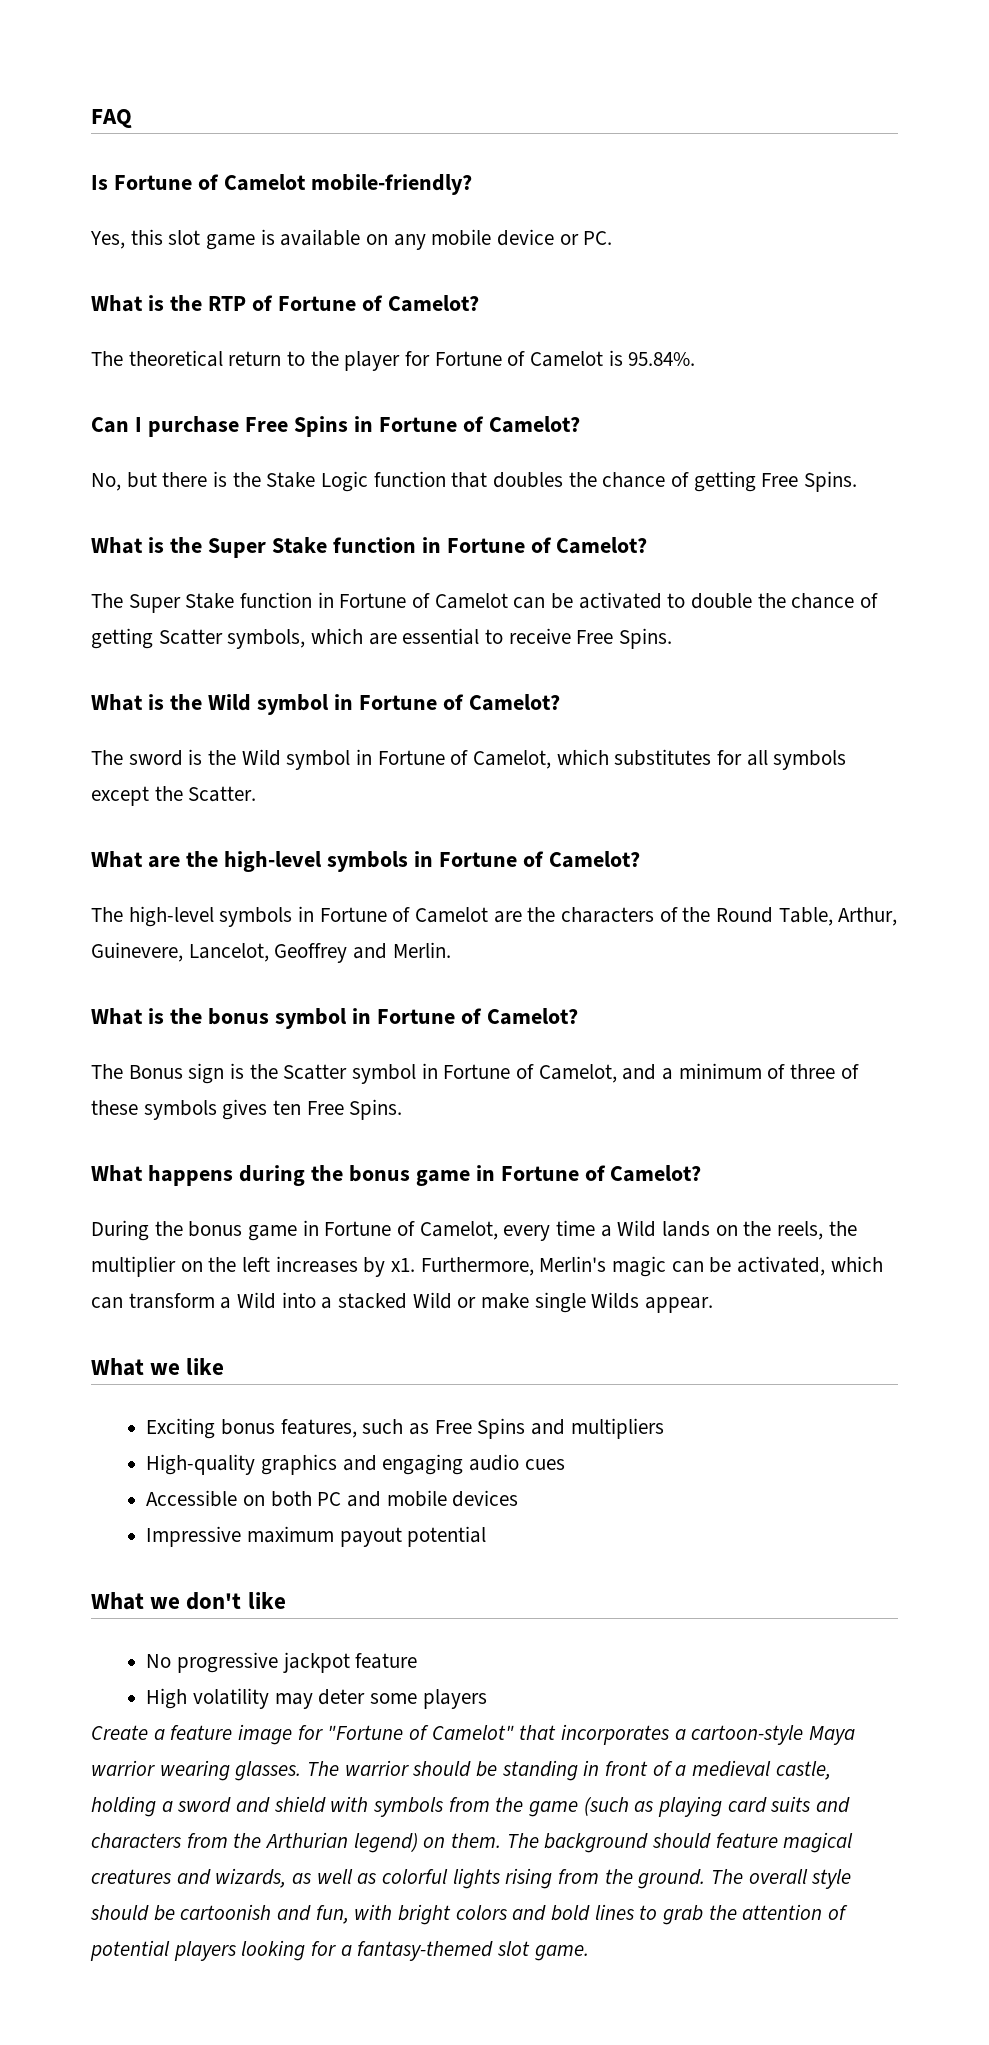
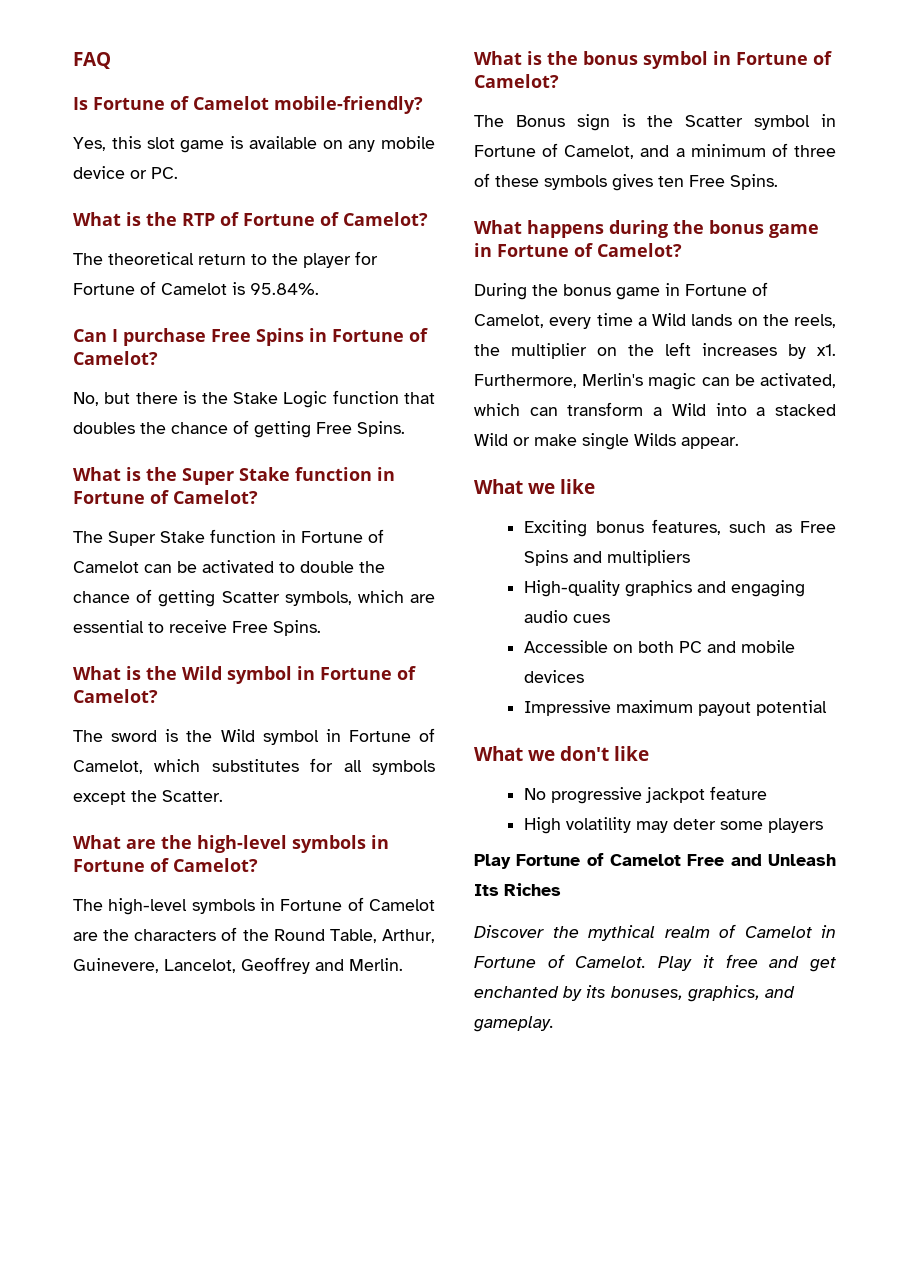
- Create a feature image for "Fortune of Camelot" that incorporates a cartoon-style Maya warrior wearing glasses. The warrior should be standing in front of a medieval castle, holding a sword and shield with symbols from the game (such as playing card suits and characters from the Arthurian legend) on them. The background should feature magical creatures and wizards, as well as colorful lights rising from the ground. The overall style should be cartoonish and fun, with bright colors and bold lines to grab the attention of potential players looking for a fantasy-themed slot game.
+ Play Fortune of Camelot Free and Unleash Its Riches
+ Discover the mythical realm of Camelot in Fortune of Camelot. Play it free and get enchanted by its bonuses, graphics, and gameplay.

